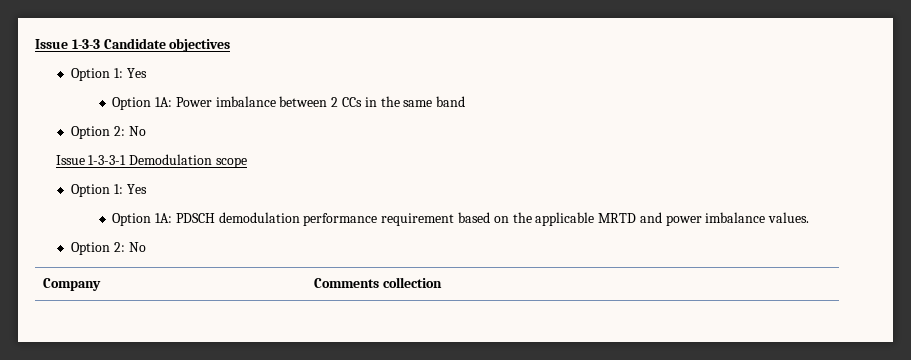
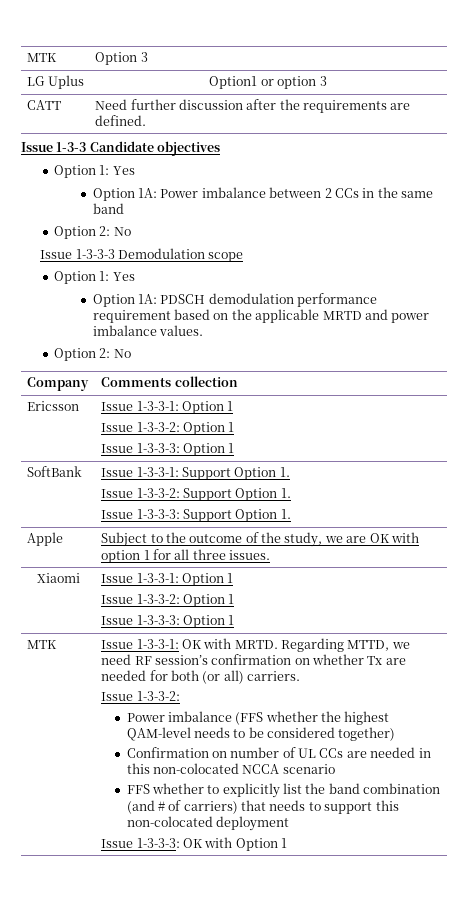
+ MTK | Option 3
+ LG Uplus | Option1 or option 3
+ CATT | Need further discussion after the requirements are defined.
- Issue 1-3-3-1 Demodulation scope
+ Issue 1-3-3-3 Demodulation scope
+ Ericsson | Issue 1-3-3-1: Option 1
+ Issue 1-3-3-2: Option 1
+ Issue 1-3-3-3: Option 1
+ SoftBank | Issue 1-3-3-1: Support Option 1.
+ Issue 1-3-3-2: Support Option 1.
+ Issue 1-3-3-3: Support Option 1.
+ Apple | Subject to the outcome of the study, we are OK with option 1 for all three issues.
+ Xiaomi | Issue 1-3-3-1: Option 1
+ Issue 1-3-3-2: Option 1
+ Issue 1-3-3-3: Option 1
+ MTK | Issue 1-3-3-1: OK with MRTD. Regarding MTTD, we need RF session’s confirmation on whether Tx are needed for both (or all) carriers.
+ Issue 1-3-3-2:
+ Power imbalance (FFS whether the highest QAM-level needs to be considered together)
+ Confirmation on number of UL CCs are needed in this non-colocated NCCA scenario
+ FFS whether to explicitly list the band combination (and # of carriers) that needs to support this non-colocated deployment
+ Issue 1-3-3-3: OK with Option 1

